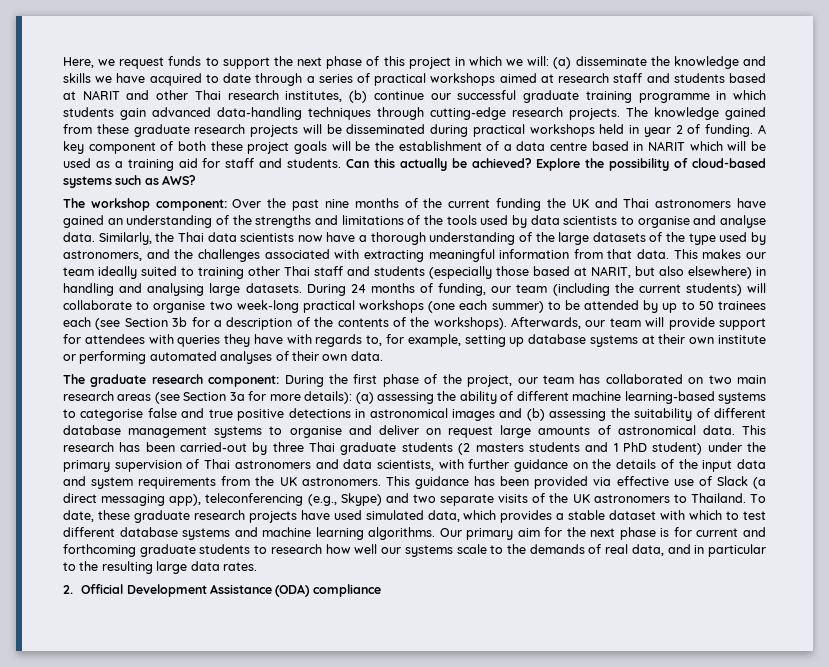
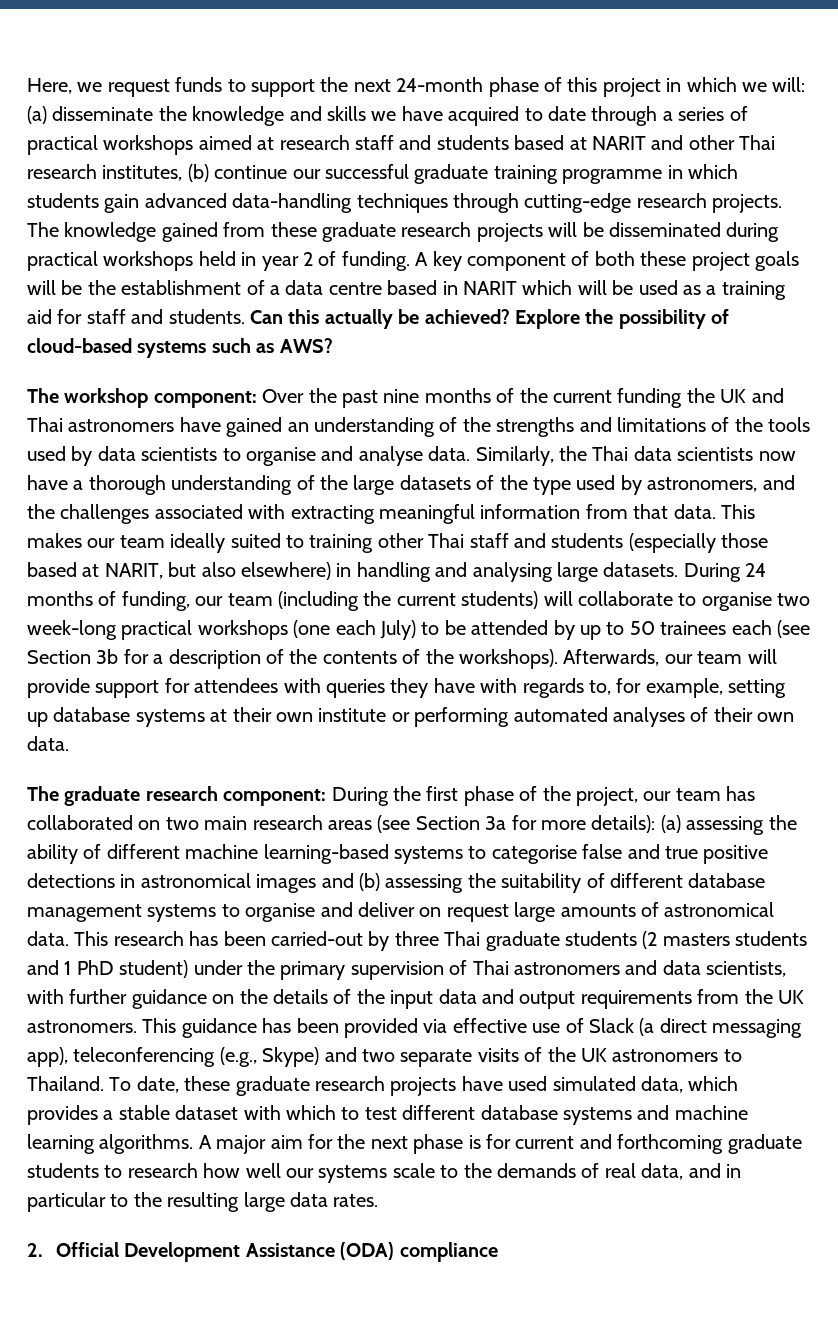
- Here, we request funds to support the next phase of this project in which we will:
+ Here, we request funds to support the next 24-month phase of this project in which we will:
- During 24 months of funding, our team (including the current students) will collaborate to organise two week-long practical workshops (one each summer) to be attended by up to 50 trainees each (see Section 3b for a description of the contents of the workshops).
+ During 24 months of funding, our team (including the current students) will collaborate to organise two week-long practical workshops (one each July) to be attended by up to 50 trainees each (see Section 3b for a description of the contents of the workshops).
- This research has been carried-out by three Thai graduate students (2 masters students and 1 PhD student) under the primary supervision of Thai astronomers and data scientists, with further guidance on the details of the input data and system requirements from the UK astronomers.
+ This research has been carried-out by three Thai graduate students (2 masters students and 1 PhD student) under the primary supervision of Thai astronomers and data scientists, with further guidance on the details of the input data and output requirements from the UK astronomers.
- Our primary aim for the next phase is for current and forthcoming graduate students to research how well our systems scale to the demands of real data, and in particular to the resulting large data rates.
+ A major aim for the next phase is for current and forthcoming graduate students to research how well our systems scale to the demands of real data, and in particular to the resulting large data rates.

